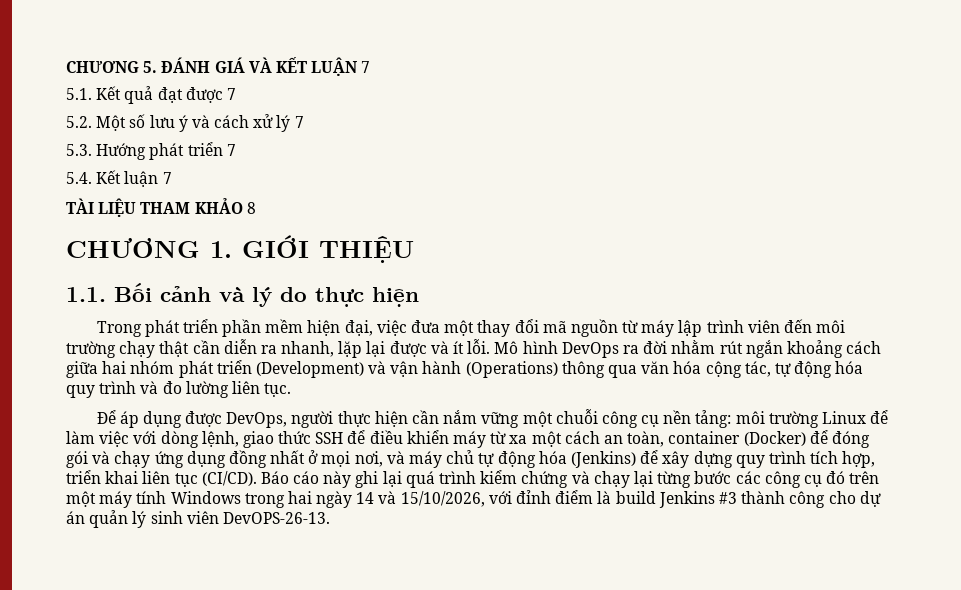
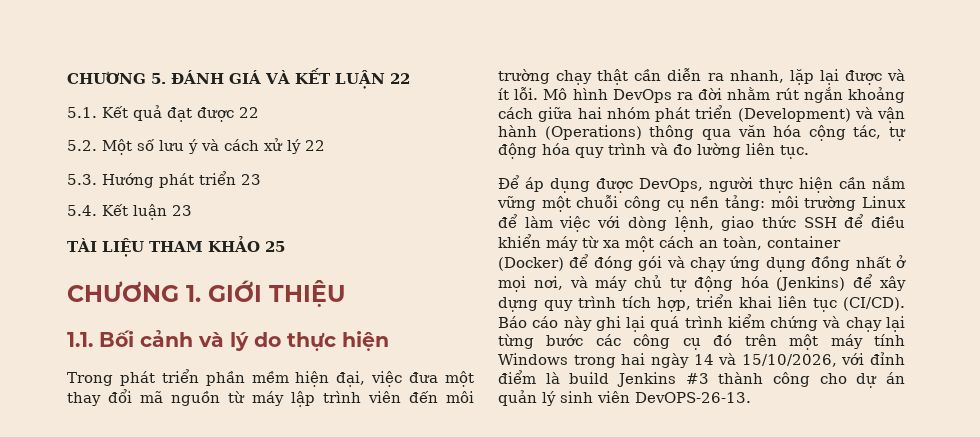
- CHƯƠNG 5. ĐÁNH GIÁ VÀ KẾT LUẬN 7
+ CHƯƠNG 5. ĐÁNH GIÁ VÀ KẾT LUẬN 22
- 5.1. Kết quả đạt được 7
+ 5.1. Kết quả đạt được 22
- 5.2. Một số lưu ý và cách xử lý 7
+ 5.2. Một số lưu ý và cách xử lý 22
- 5.3. Hướng phát triển 7
+ 5.3. Hướng phát triển 23
- 5.4. Kết luận 7
+ 5.4. Kết luận 23
- TÀI LIỆU THAM KHẢO 8
+ TÀI LIỆU THAM KHẢO 25

